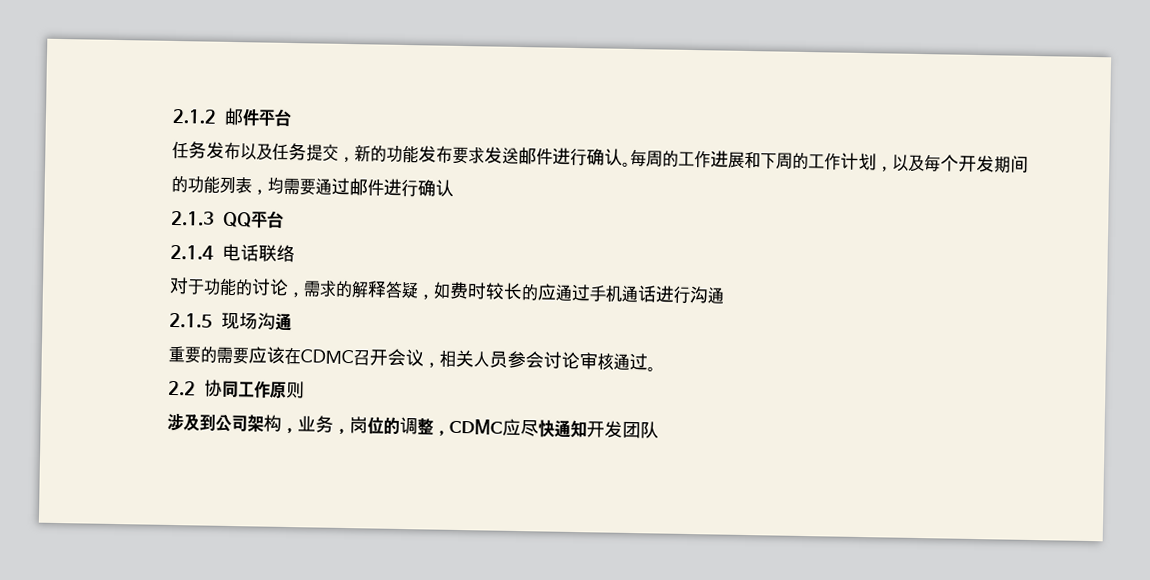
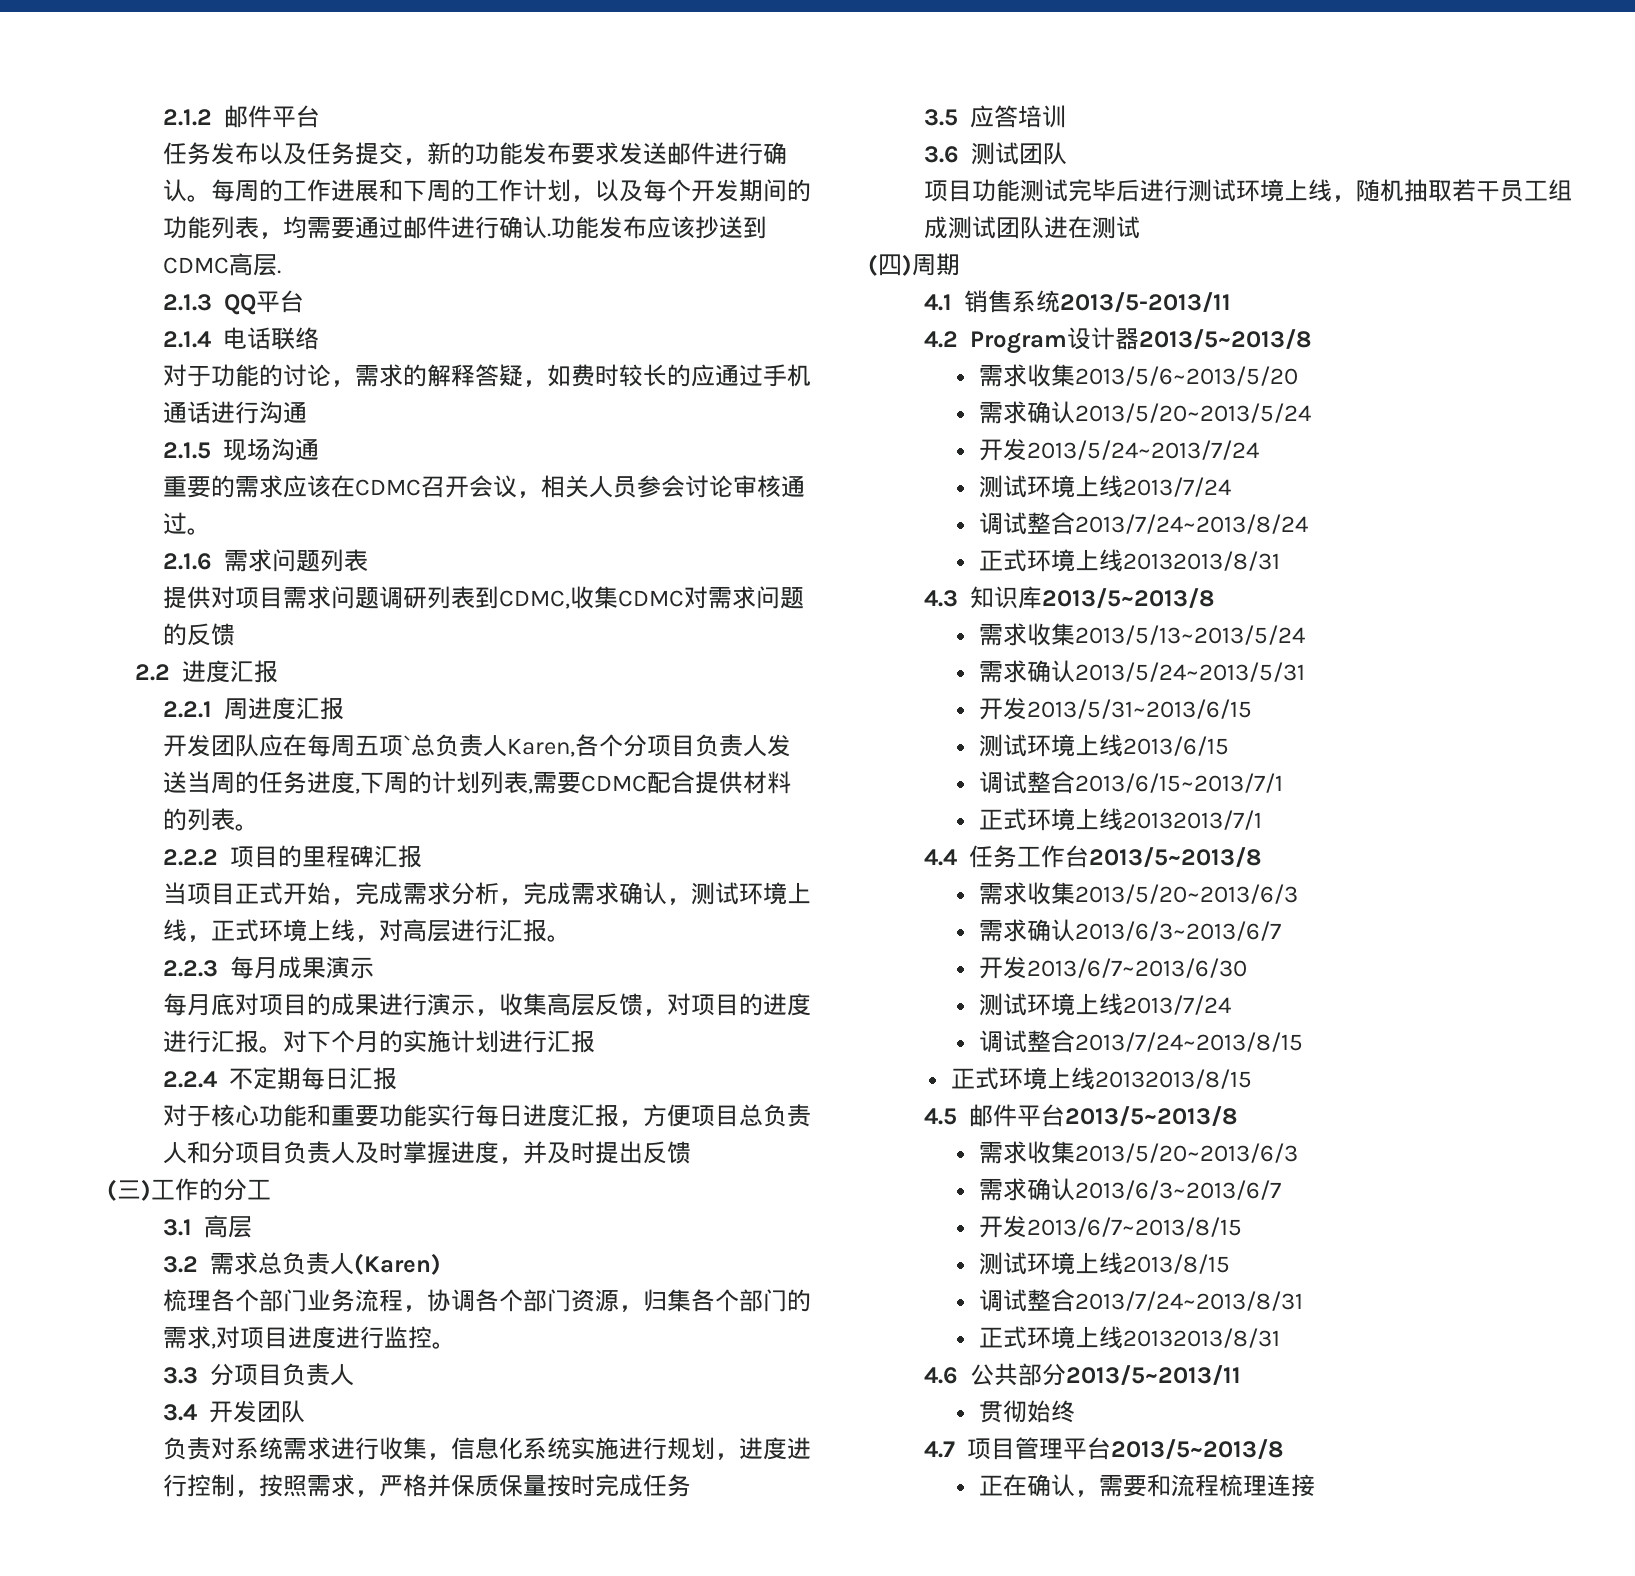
- 每周的工作进展和下周的工作计划，以及每个开发期间的功能列表，均需要通过邮件进行确认
+ 每周的工作进展和下周的工作计划，以及每个开发期间的功能列表，均需要通过邮件进行确认.功能发布应该抄送到CDMC高层.
- 重要的需要应该在CDMC召开会议，相关人员参会讨论审核通过。
+ 重要的需求应该在CDMC召开会议，相关人员参会讨论审核通过。
- 2.2协同工作原则
- 涉及到公司架构，业务，岗位的调整，CDMC应尽快通知开发团队
+ 2.1.6需求问题列表
+ 提供对项目需求问题调研列表到CDMC,收集CDMC对需求问题的反馈
+ 2.2进度汇报
+ 2.2.1周进度汇报
+ 开发团队应在每周五项`总负责人Karen,各个分项目负责人发送当周的任务进度,下周的计划列表,需要CDMC配合提供材料的列表。
+ 2.2.2项目的里程碑汇报
+ 当项目正式开始，完成需求分析，完成需求确认，测试环境上线，正式环境上线，对高层进行汇报。
+ 2.2.3每月成果演示
+ 每月底对项目的成果进行演示，收集高层反馈，对项目的进度进行汇报。对下个月的实施计划进行汇报
+ 2.2.4不定期每日汇报
+ 对于核心功能和重要功能实行每日进度汇报，方便项目总负责人和分项目负责人及时掌握进度，并及时提出反馈
+ (三)工作的分工
+ 3.1高层
+ 3.2需求总负责人(Karen)
+ 梳理各个部门业务流程，协调各个部门资源，归集各个部门的需求,对项目进度进行监控。
+ 3.3分项目负责人
+ 3.4开发团队
+ 负责对系统需求进行收集，信息化系统实施进行规划，进度进行控制，按照需求，严格并保质保量按时完成任务
+ 3.5应答培训
+ 3.6测试团队
+ 项目功能测试完毕后进行测试环境上线，随机抽取若干员工组成测试团队进在测试
+ (四)周期
+ 4.1销售系统2013/5-2013/11
+ 4.2 Program设计器2013/5~2013/8
+ 需求收集2013/5/6~2013/5/20
+ 需求确认2013/5/20~2013/5/24
+ 开发2013/5/24~2013/7/24
+ 测试环境上线2013/7/24
+ 调试整合2013/7/24~2013/8/24
+ 正式环境上线20132013/8/31
+ 4.3知识库2013/5~2013/8
+ 需求收集2013/5/13~2013/5/24
+ 需求确认2013/5/24~2013/5/31
+ 开发2013/5/31~2013/6/15
+ 测试环境上线2013/6/15
+ 调试整合2013/6/15~2013/7/1
+ 正式环境上线20132013/7/1
+ 4.4任务工作台2013/5~2013/8
+ 需求收集2013/5/20~2013/6/3
+ 需求确认2013/6/3~2013/6/7
+ 开发2013/6/7~2013/6/30
+ 测试环境上线2013/7/24
+ 调试整合2013/7/24~2013/8/15
+ 正式环境上线20132013/8/15
+ 4.5邮件平台2013/5~2013/8
+ 需求收集2013/5/20~2013/6/3
+ 需求确认2013/6/3~2013/6/7
+ 开发2013/6/7~2013/8/15
+ 测试环境上线2013/8/15
+ 调试整合2013/7/24~2013/8/31
+ 正式环境上线20132013/8/31
+ 4.6公共部分2013/5~2013/11
+ 贯彻始终
+ 4.7项目管理平台2013/5~2013/8
+ 正在确认，需要和流程梳理连接

